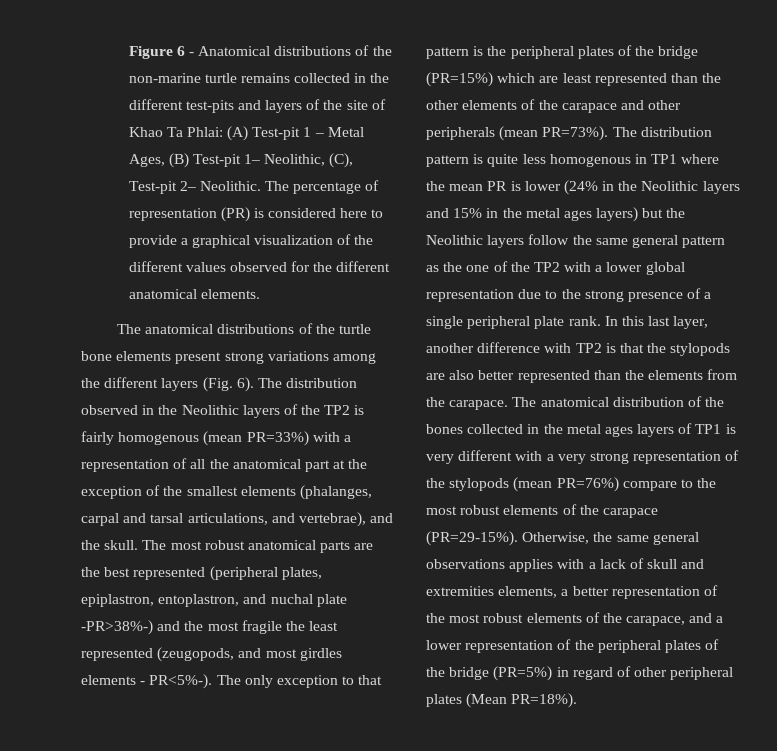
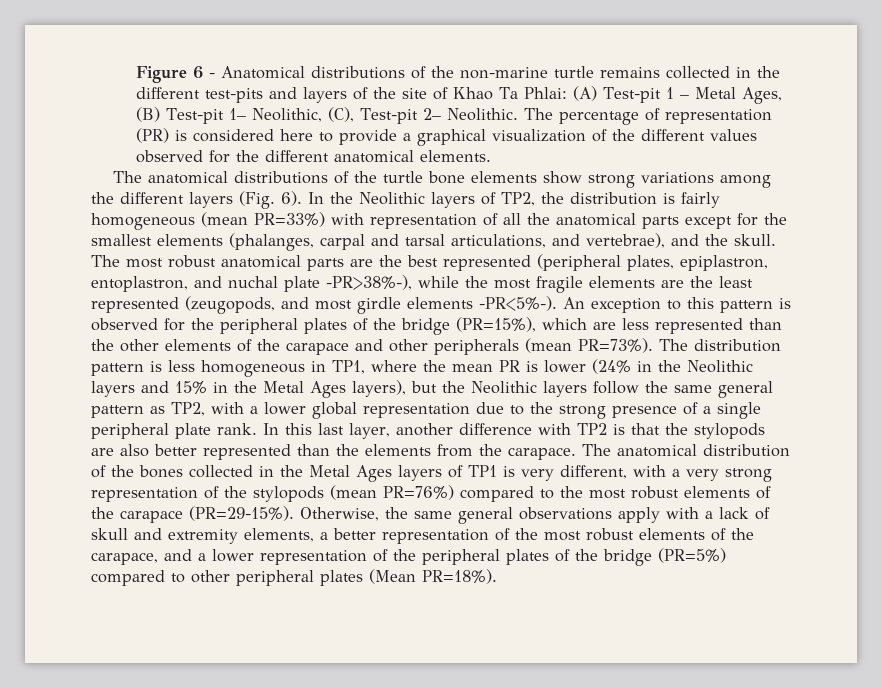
- The anatomical distributions of the turtle bone elements present strong variations among the different layers (Fig. 6).
+ The anatomical distributions of the turtle bone elements show strong variations among the different layers (Fig. 6).
- The distribution observed in the Neolithic layers of the TP2 is fairly homogenous (mean PR=33%) with a representation of all the anatomical part at the exception of the smallest elements (phalanges, carpal and tarsal articulations, and vertebrae), and the skull.
+ In the Neolithic layers of TP2, the distribution is fairly homogeneous (mean PR=33%) with representation of all the anatomical parts except for the smallest elements (phalanges, carpal and tarsal articulations, and vertebrae), and the skull.
- The most robust anatomical parts are the best represented (peripheral plates, epiplastron, entoplastron, and nuchal plate -PR>38%-) and the most fragile the least represented (zeugopods, and most girdles elements - PR<5%-). The only exception to that pattern is the peripheral plates of the bridge (PR=15%) which are least represented than the other elements of the carapace and other peripherals (mean PR=73%).
+ The most robust anatomical parts are the best represented (peripheral plates, epiplastron, entoplastron, and nuchal plate -PR>38%-), while the most fragile elements are the least represented (zeugopods, and most girdle elements -PR<5%-). An exception to this pattern is observed for the peripheral plates of the bridge (PR=15%), which are less represented than the other elements of the carapace and other peripherals (mean PR=73%).
- The distribution pattern is quite less homogenous in TP1 where the mean PR is lower (24% in the Neolithic layers and 15% in the metal ages layers) but the Neolithic layers follow the same general pattern as the one of the TP2 with a lower global representation due to the strong presence of a single peripheral plate rank.
+ The distribution pattern is less homogeneous in TP1, where the mean PR is lower (24% in the Neolithic layers and 15% in the Metal Ages layers), but the Neolithic layers follow the same general pattern as TP2, with a lower global representation due to the strong presence of a single peripheral plate rank.
- The anatomical distribution of the bones collected in the metal ages layers of TP1 is very different with a very strong representation of the stylopods (mean PR=76%) compare to the most robust elements of the carapace (PR=29-15%).
+ The anatomical distribution of the bones collected in the Metal Ages layers of TP1 is very different, with a very strong representation of the stylopods (mean PR=76%) compared to the most robust elements of the carapace (PR=29-15%).
- Otherwise, the same general observations applies with a lack of skull and extremities elements, a better representation of the most robust elements of the carapace, and a lower representation of the peripheral plates of the bridge (PR=5%) in regard of other peripheral plates (Mean PR=18%).
+ Otherwise, the same general observations apply with a lack of skull and extremity elements, a better representation of the most robust elements of the carapace, and a lower representation of the peripheral plates of the bridge (PR=5%) compared to other peripheral plates (Mean PR=18%).

